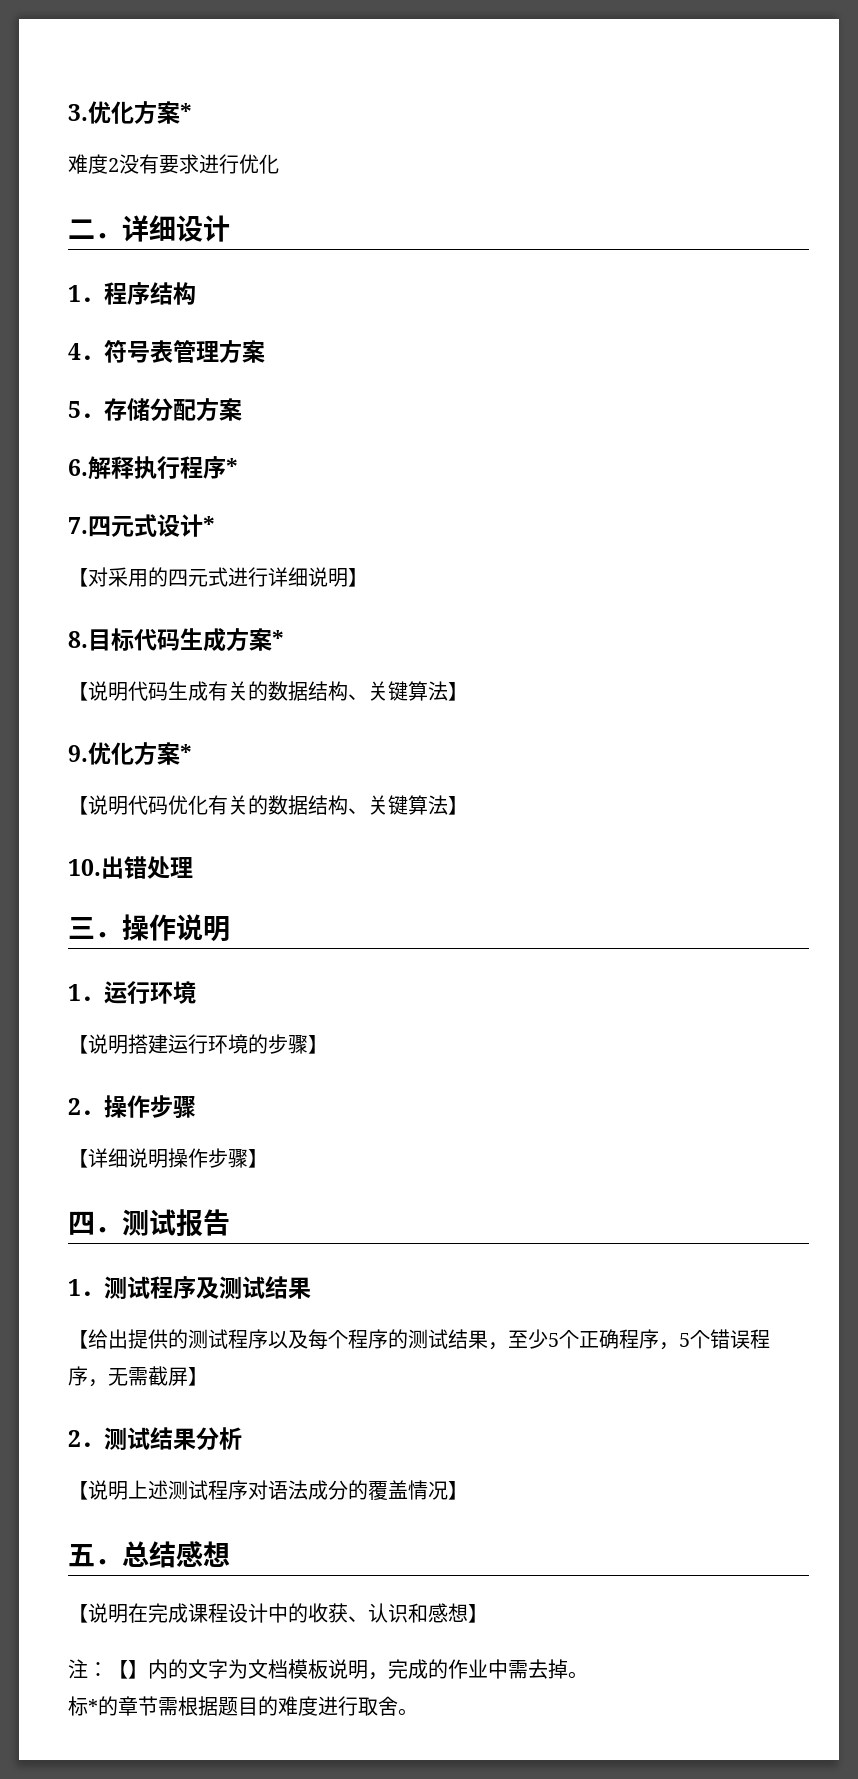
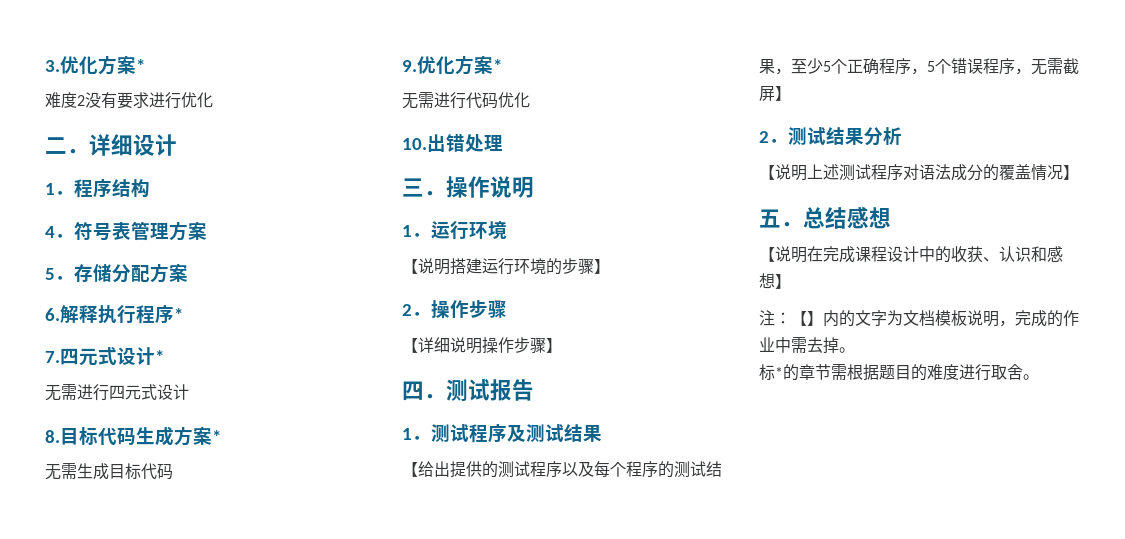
- 【对采用的四元式进行详细说明】
+ 无需进行四元式设计
- 【说明代码生成有关的数据结构、关键算法】
+ 无需生成目标代码
- 【说明代码优化有关的数据结构、关键算法】
+ 无需进行代码优化

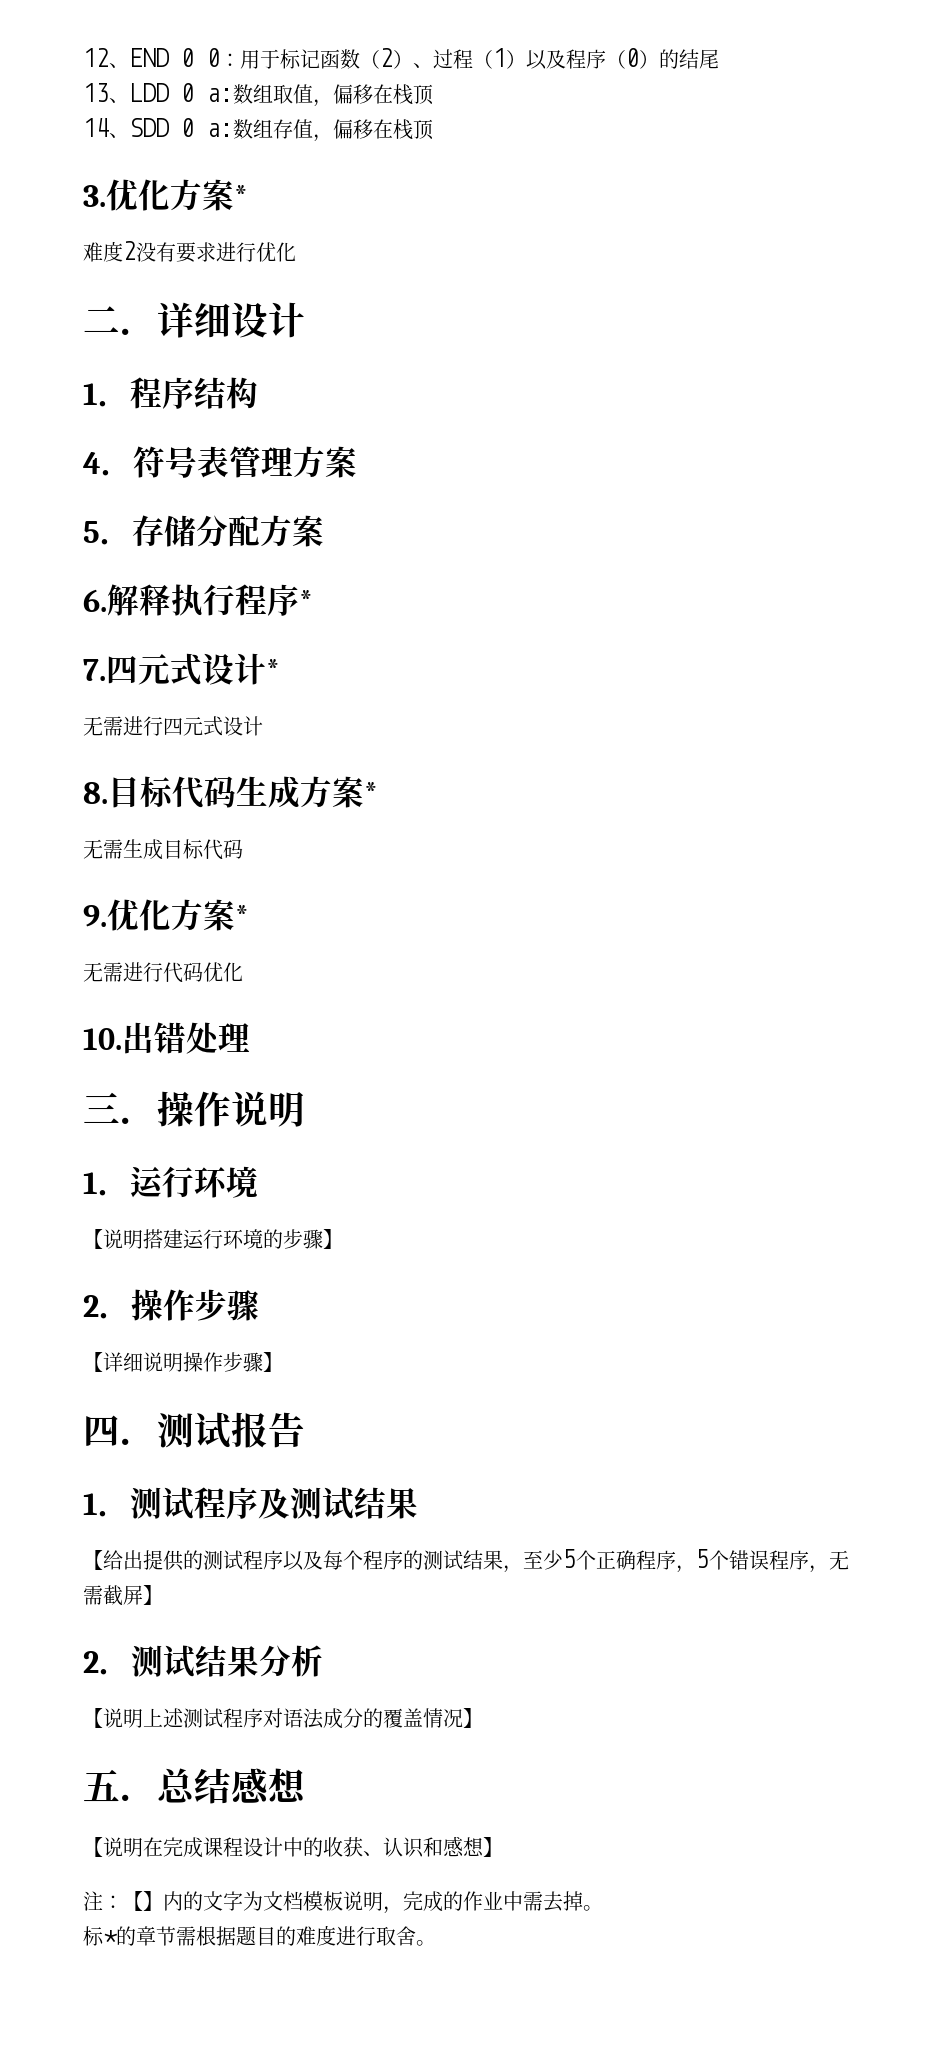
+ 12、END 0 0：用于标记函数（2）、过程（1）以及程序（0）的结尾
+ 13、LDD 0 a:数组取值，偏移在栈顶
+ 14、SDD 0 a:数组存值，偏移在栈顶

